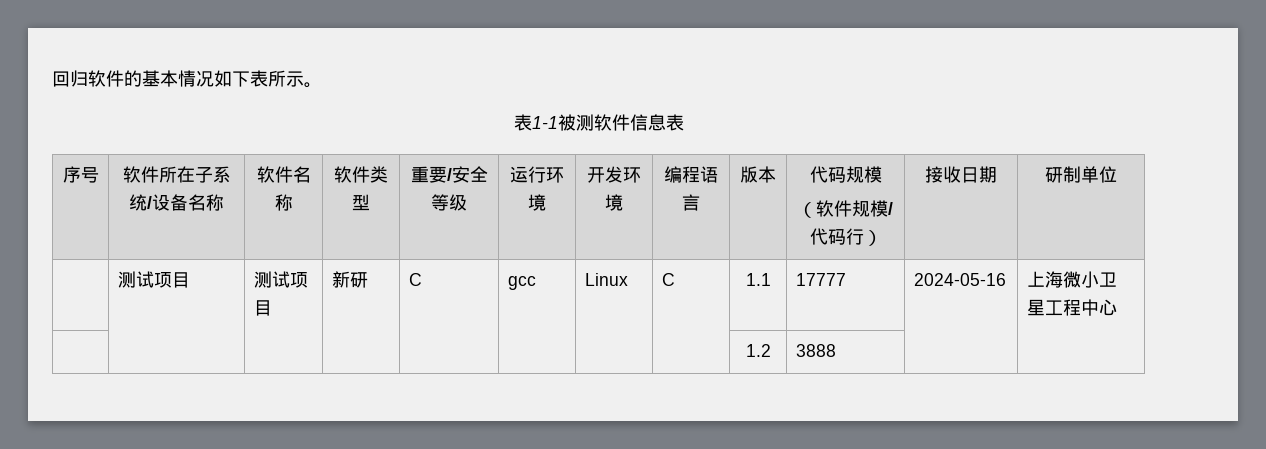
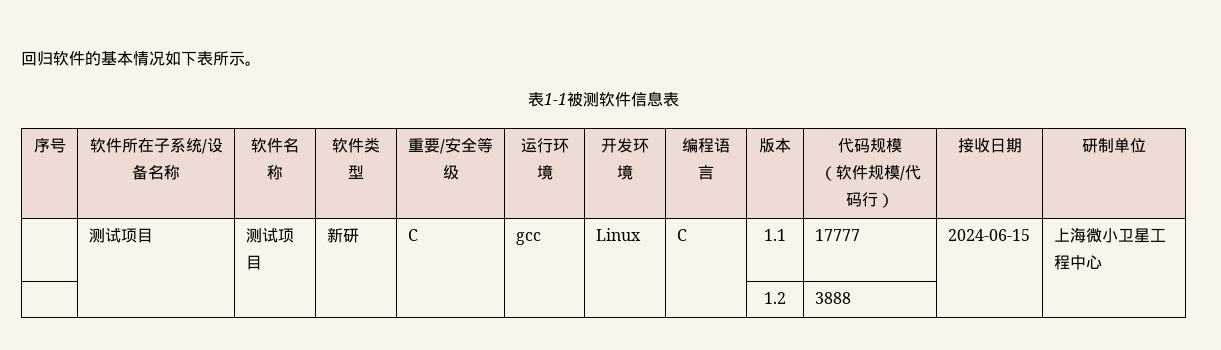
- | 测试项目 | 测试项目 | 新研 | C | gcc | Linux | C | 1.1 | 17777 | 2024-05-16 | 上海微小卫星工程中心
+ | 测试项目 | 测试项目 | 新研 | C | gcc | Linux | C | 1.1 | 17777 | 2024-06-15 | 上海微小卫星工程中心

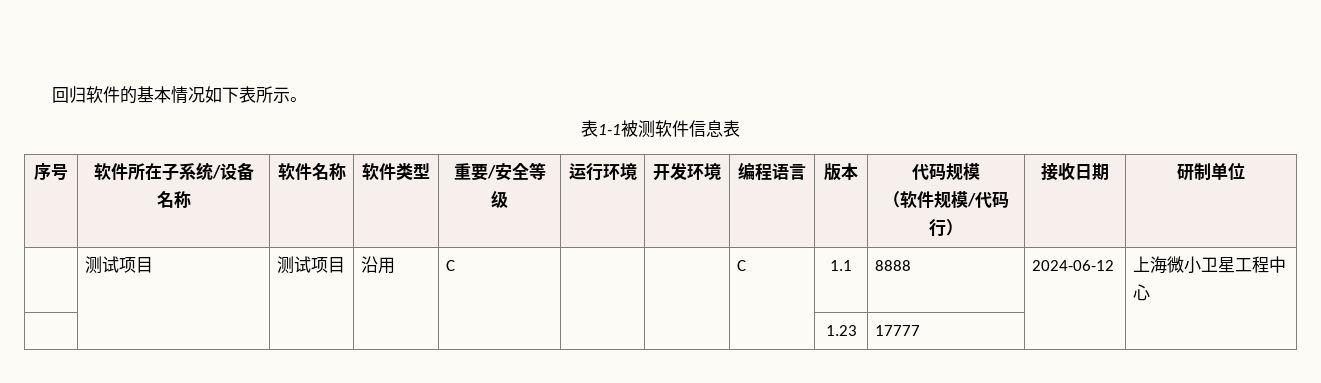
- | 测试项目 | 测试项目 | 新研 | C | gcc | Linux | C | 1.1 | 17777 | 2024-06-15 | 上海微小卫星工程中心
+ | 测试项目 | 测试项目 | 沿用 | C | | | C | 1.1 | 8888 | 2024-06-12 | 上海微小卫星工程中心
- | | | | | | | | 1.2 | 3888 | |
+ | | | | | | | | 1.23 | 17777 | |

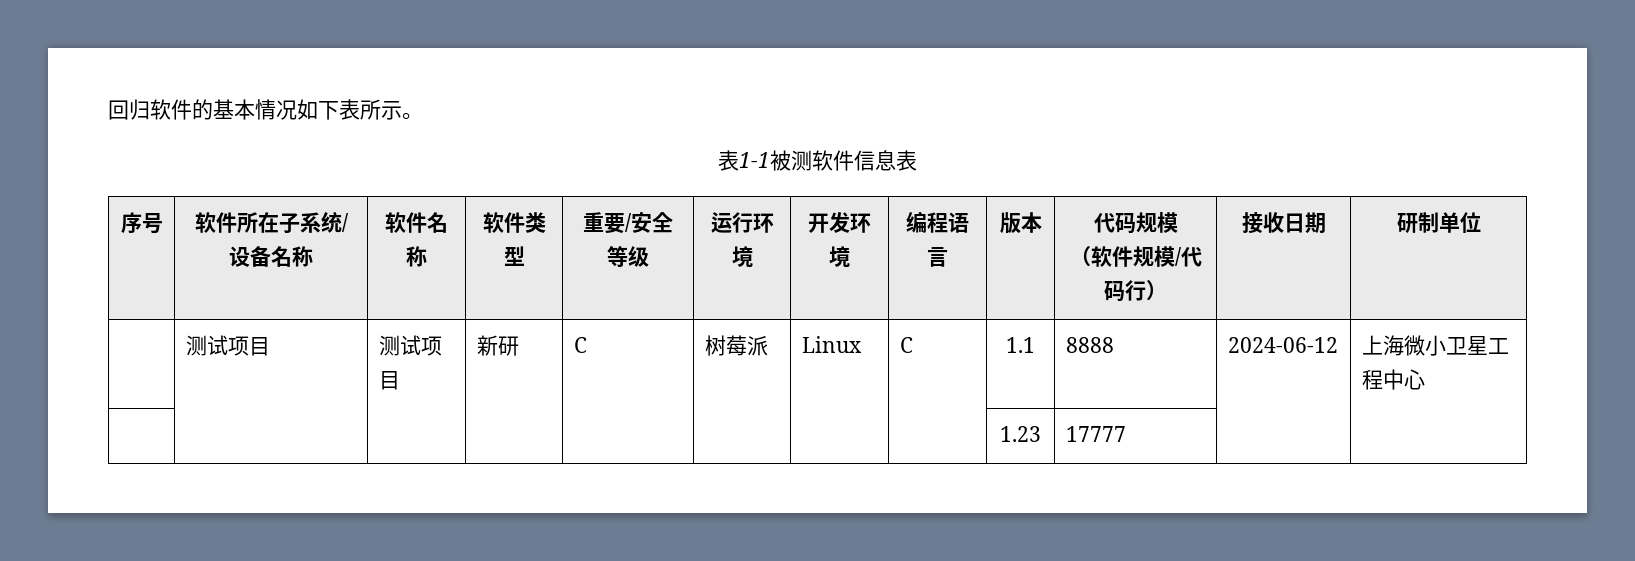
- | 测试项目 | 测试项目 | 沿用 | C | | | C | 1.1 | 8888 | 2024-06-12 | 上海微小卫星工程中心
+ | 测试项目 | 测试项目 | 新研 | C | 树莓派 | Linux | C | 1.1 | 8888 | 2024-06-12 | 上海微小卫星工程中心

